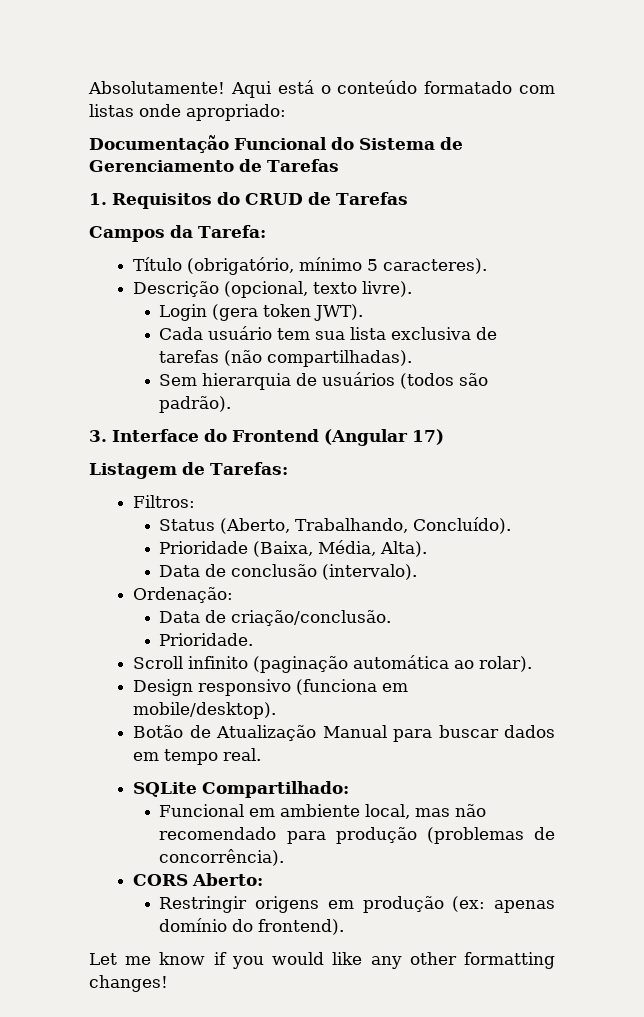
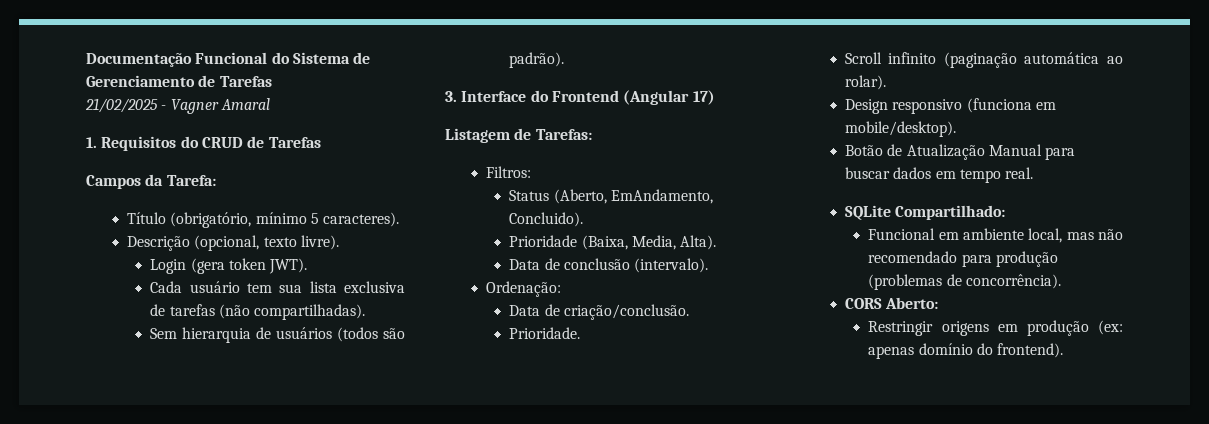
- Absolutamente! Aqui está o conteúdo formatado com listas onde apropriado:
+ 21/02/2025 - Vagner Amaral
- Status (Aberto, Trabalhando, Concluído).
+ Status (Aberto, EmAndamento, Concluido).
- Prioridade (Baixa, Média, Alta).
+ Prioridade (Baixa, Media, Alta).
- Let me know if you would like any other formatting changes!

